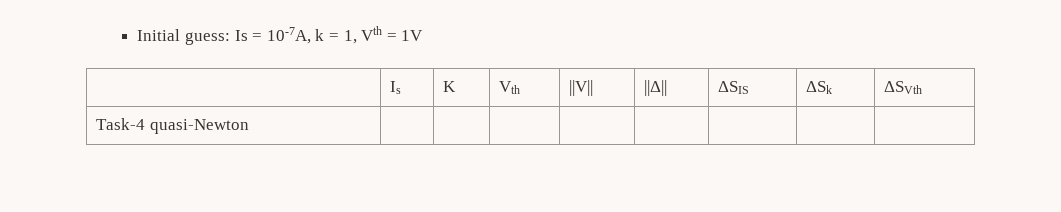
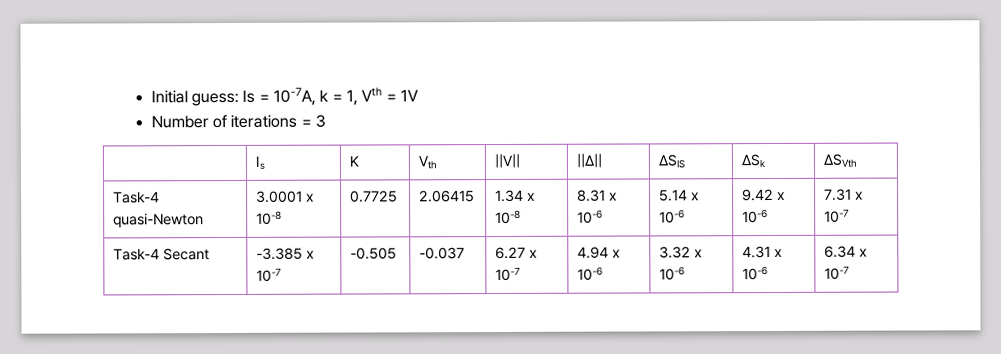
+ Number of iterations = 3
- Task-4 quasi-Newton | | | | | | | |
+ Task-4 quasi-Newton | 3.0001 x 10-8 | 0.7725 | 2.06415 | 1.34 x 10-8 | 8.31 x 10-6 | 5.14 x 10-6 | 9.42 x 10-6 | 7.31 x 10-7
+ Task-4 Secant | -3.385 x 10-7 | -0.505 | -0.037 | 6.27 x 10-7 | 4.94 x 10-6 | 3.32 x 10-6 | 4.31 x 10-6 | 6.34 x 10-7

